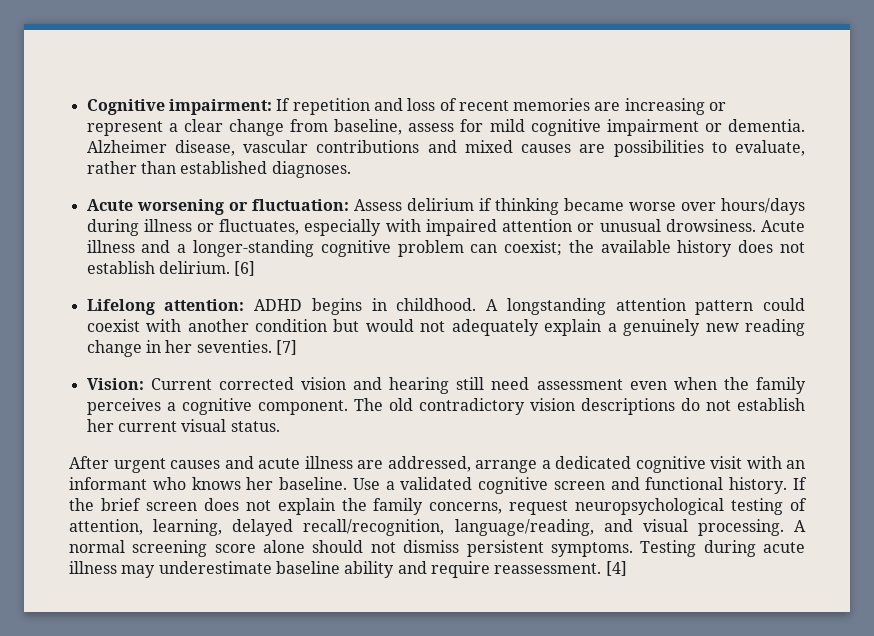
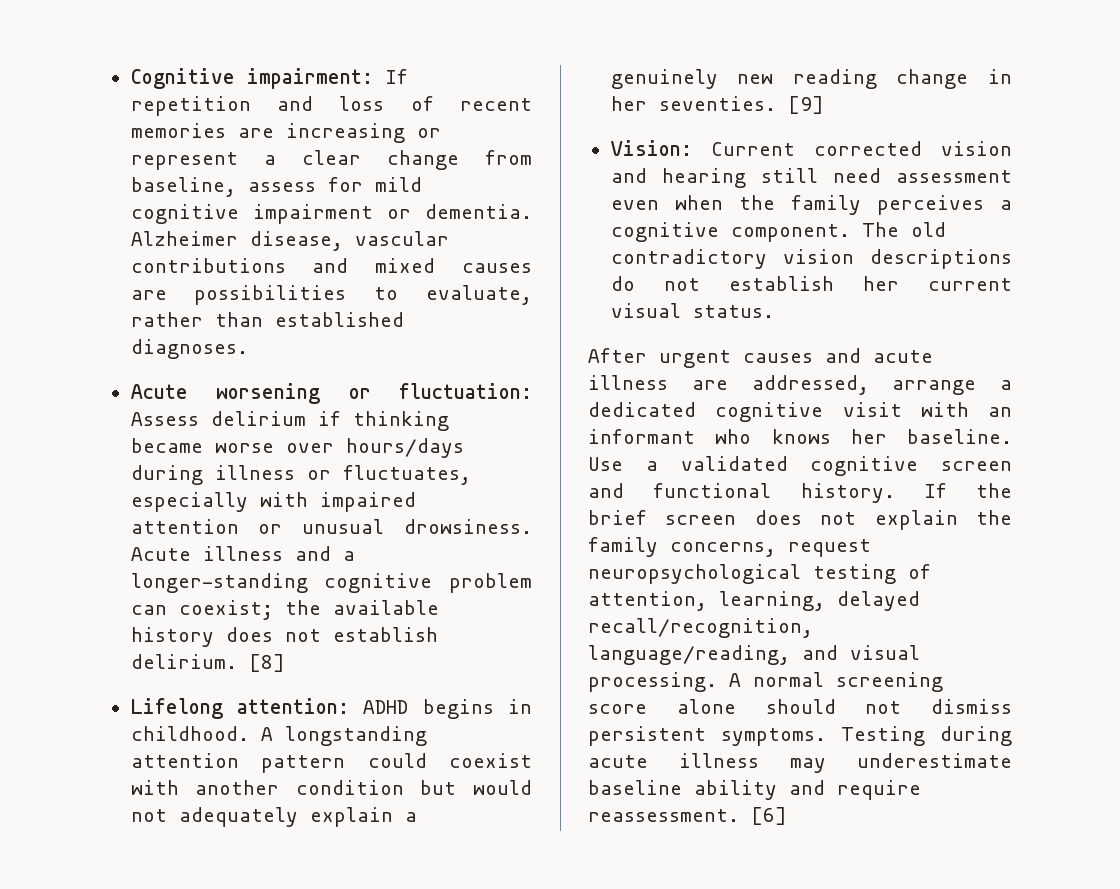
- [6]
+ [8]
- [7]
+ [9]
- [4]
+ [6]

